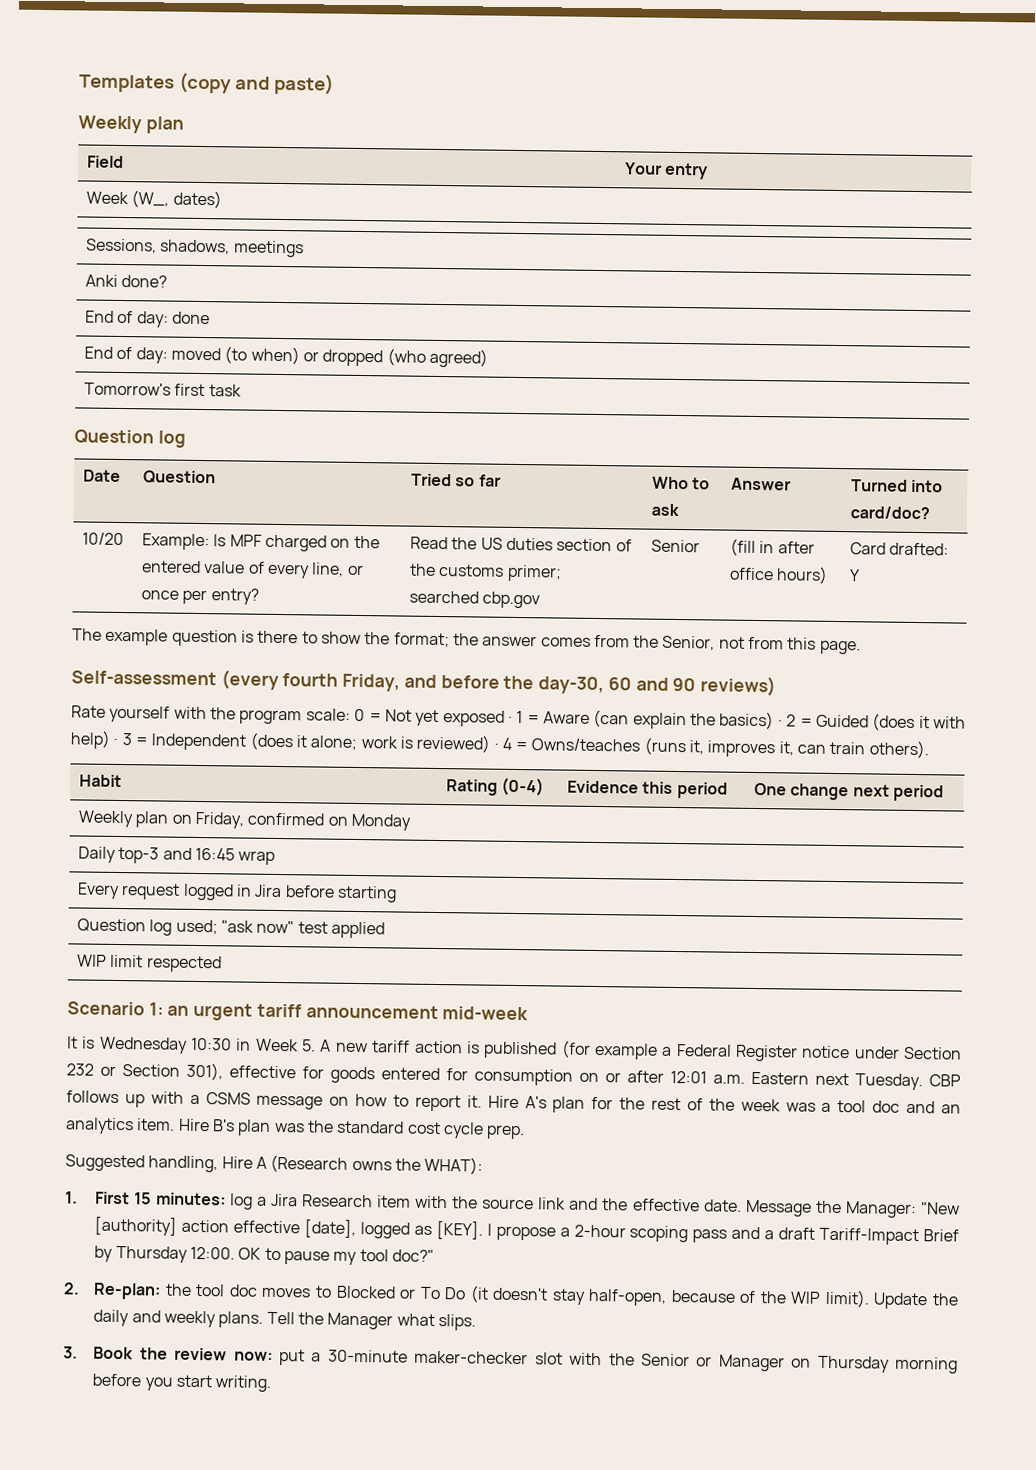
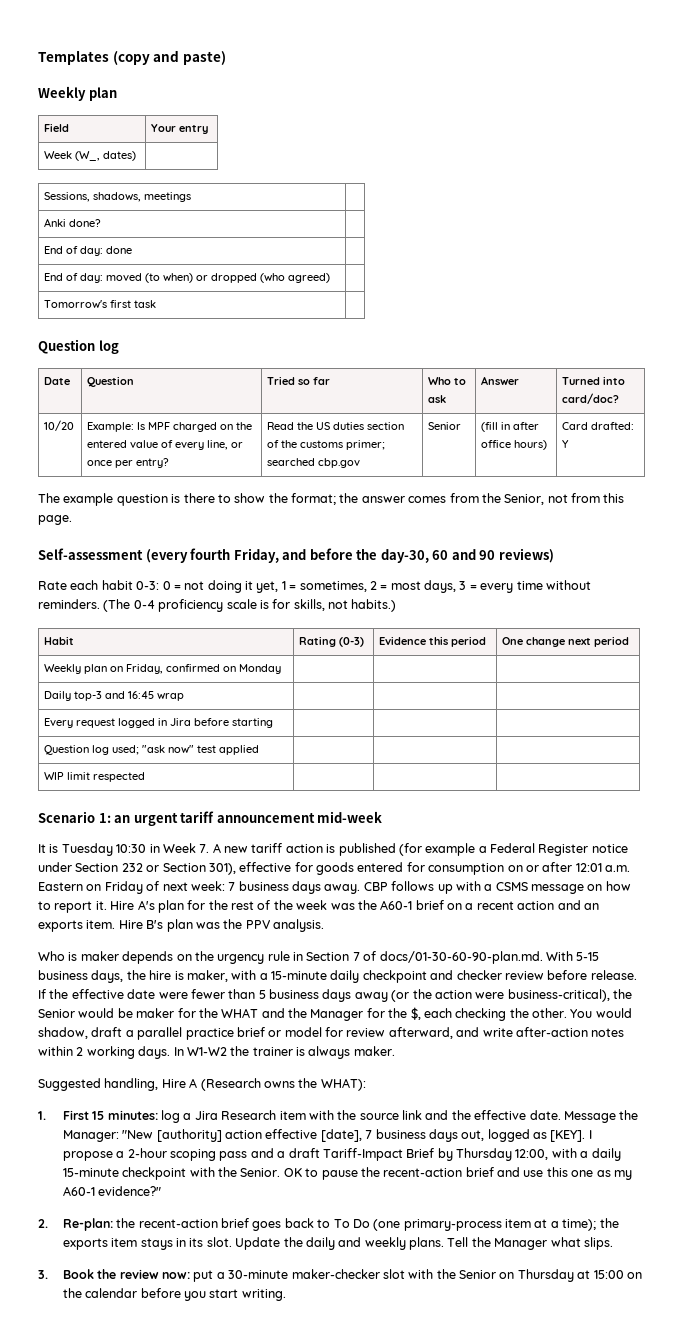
- Rate yourself with the program scale: 0 = Not yet exposed · 1 = Aware (can explain the basics) · 2 = Guided (does it with help) · 3 = Independent (does it alone; work is reviewed) · 4 = Owns/teaches (runs it, improves it, can train others).
+ Rate each habit 0-3: 0 = not doing it yet, 1 = sometimes, 2 = most days, 3 = every time without reminders. (The 0-4 proficiency scale is for skills, not habits.)
- Habit | Rating (0-4) | Evidence this period | One change next period
+ Habit | Rating (0-3) | Evidence this period | One change next period
- It is Wednesday 10:30 in Week 5. A new tariff action is published (for example a Federal Register notice under Section 232 or Section 301), effective for goods entered for consumption on or after 12:01 a.m. Eastern next Tuesday.
+ It is Tuesday 10:30 in Week 7. A new tariff action is published (for example a Federal Register notice under Section 232 or Section 301), effective for goods entered for consumption on or after 12:01 a.m. Eastern on Friday of next week: 7 business days away.
- Hire A's plan for the rest of the week was a tool doc and an analytics item.
+ Hire A's plan for the rest of the week was the A60-1 brief on a recent action and an exports item.
- Hire B's plan was the standard cost cycle prep.
+ Hire B's plan was the PPV analysis.
+ Who is maker depends on the urgency rule in Section 7 of docs/01-30-60-90-plan.md. With 5-15 business days, the hire is maker, with a 15-minute daily checkpoint and checker review before release. If the effective date were fewer than 5 business days away (or the action were business-critical), the Senior would be maker for the WHAT and the Manager for the $, each checking the other. You would shadow, draft a parallel practice brief or model for review afterward, and write after-action notes within 2 working days. In W1-W2 the trainer is always maker.
- Message the Manager: "New [authority] action effective [date], logged as [KEY].
+ Message the Manager: "New [authority] action effective [date], 7 business days out, logged as [KEY].
- I propose a 2-hour scoping pass and a draft Tariff-Impact Brief by Thursday 12:00. OK to pause my tool doc?"
- 2. Re-plan: the tool doc moves to Blocked or To Do (it doesn't stay half-open, because of the WIP limit).
+ I propose a 2-hour scoping pass and a draft Tariff-Impact Brief by Thursday 12:00, with a daily 15-minute checkpoint with the Senior. OK to pause the recent-action brief and use this one as my A60-1 evidence?"
+ 2. Re-plan: the recent-action brief goes back to To Do (one primary-process item at a time); the exports item stays in its slot.
- 3. Book the review now: put a 30-minute maker-checker slot with the Senior or Manager on Thursday morning before you start writing.
+ 3. Book the review now: put a 30-minute maker-checker slot with the Senior on Thursday at 15:00 on the calendar before you start writing.

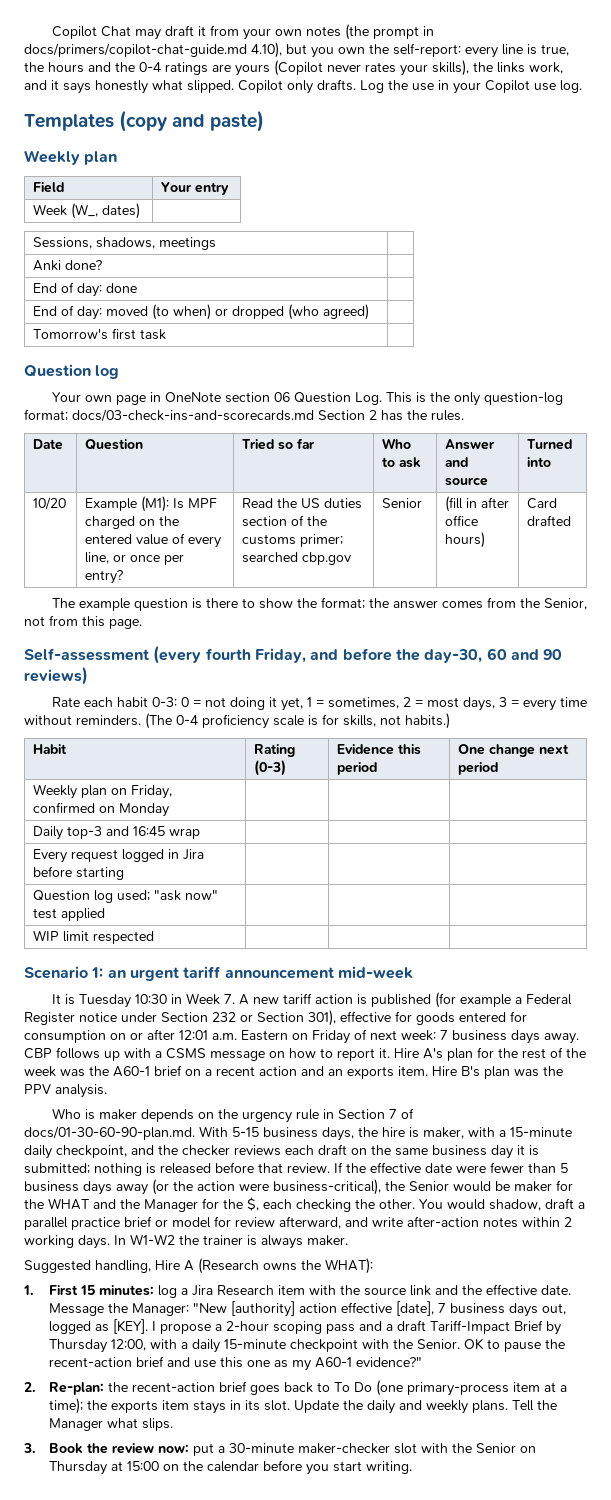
+ Copilot Chat may draft it from your own notes (the prompt in docs/primers/copilot-chat-guide.md 4.10), but you own the self-report: every line is true, the hours and the 0-4 ratings are yours (Copilot never rates your skills), the links work, and it says honestly what slipped. Copilot only drafts. Log the use in your Copilot use log.
+ Your own page in OneNote section 06 Question Log. This is the only question-log format; docs/03-check-ins-and-scorecards.md Section 2 has the rules.
- Date | Question | Tried so far | Who to ask | Answer | Turned into card/doc?
+ Date | Question | Tried so far | Who to ask | Answer and source | Turned into
- 10/20 | Example: Is MPF charged on the entered value of every line, or once per entry? | Read the US duties section of the customs primer; searched cbp.gov | Senior | (fill in after office hours) | Card drafted: Y
+ 10/20 | Example (M1): Is MPF charged on the entered value of every line, or once per entry? | Read the US duties section of the customs primer; searched cbp.gov | Senior | (fill in after office hours) | Card drafted
- Who is maker depends on the urgency rule in Section 7 of docs/01-30-60-90-plan.md. With 5-15 business days, the hire is maker, with a 15-minute daily checkpoint and checker review before release.
+ Who is maker depends on the urgency rule in Section 7 of docs/01-30-60-90-plan.md. With 5-15 business days, the hire is maker, with a 15-minute daily checkpoint, and the checker reviews each draft on the same business day it is submitted; nothing is released before that review.

